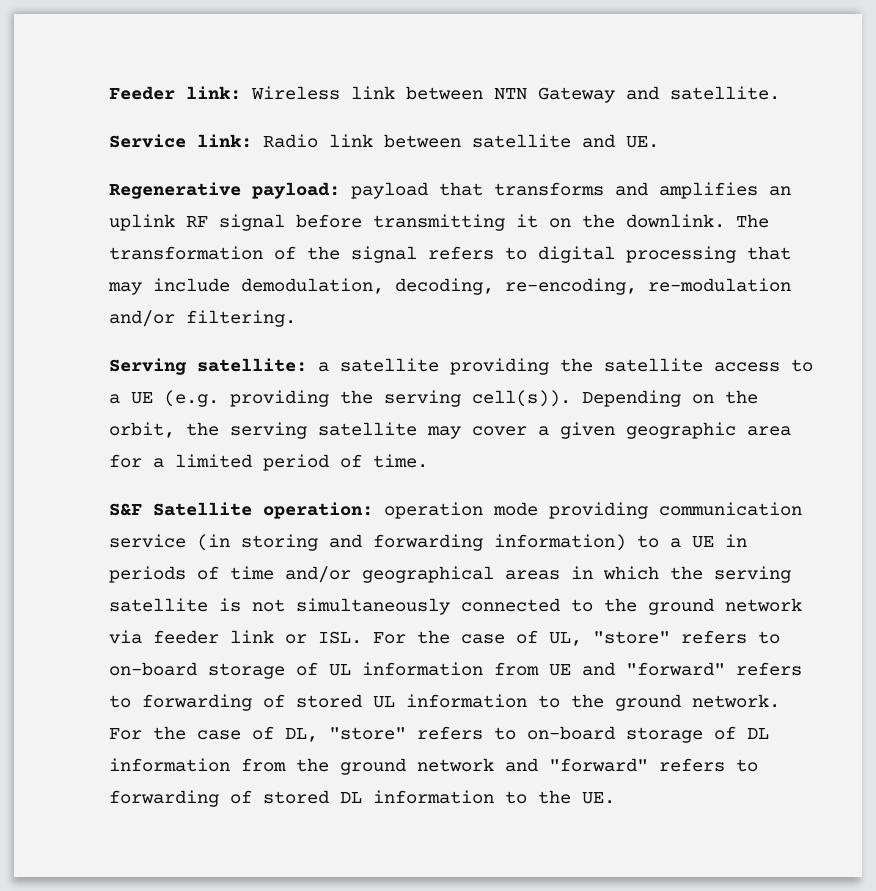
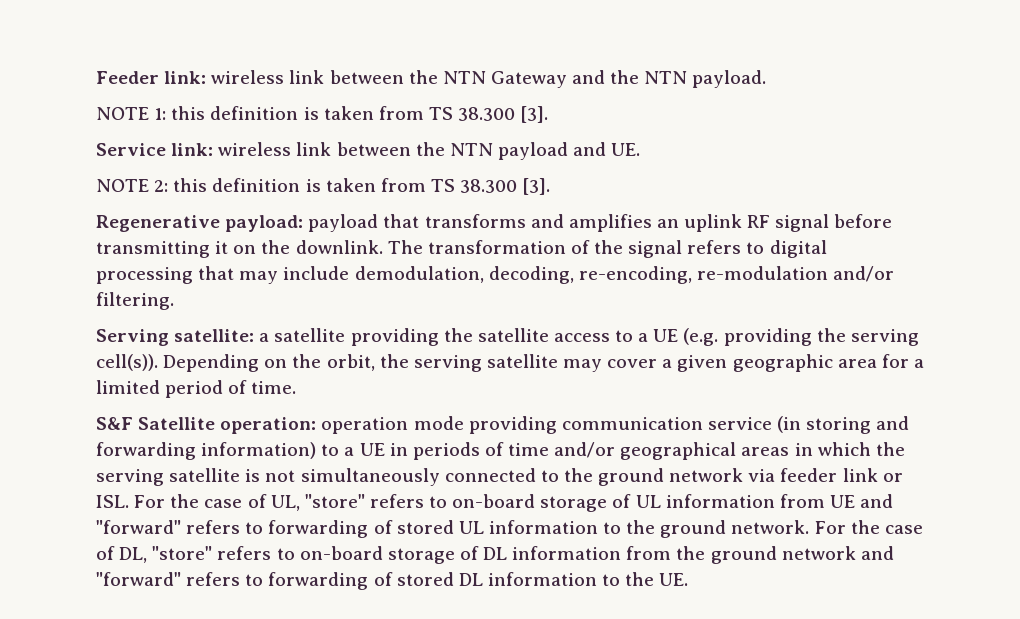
- Feeder link: Wireless link between NTN Gateway and satellite.
+ Feeder link: wireless link between the NTN Gateway and the NTN payload.
+ NOTE 1: this definition is taken from TS 38.300 [3].
- Service link: Radio link between satellite and UE.
+ Service link: wireless link between the NTN payload and UE.
+ NOTE 2: this definition is taken from TS 38.300 [3].

